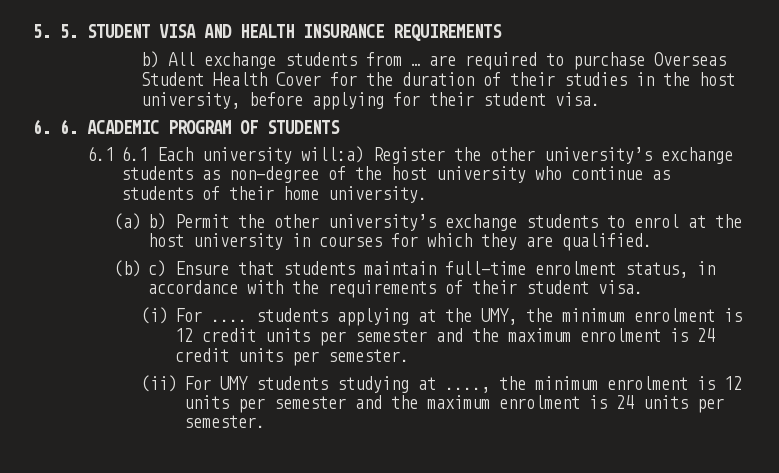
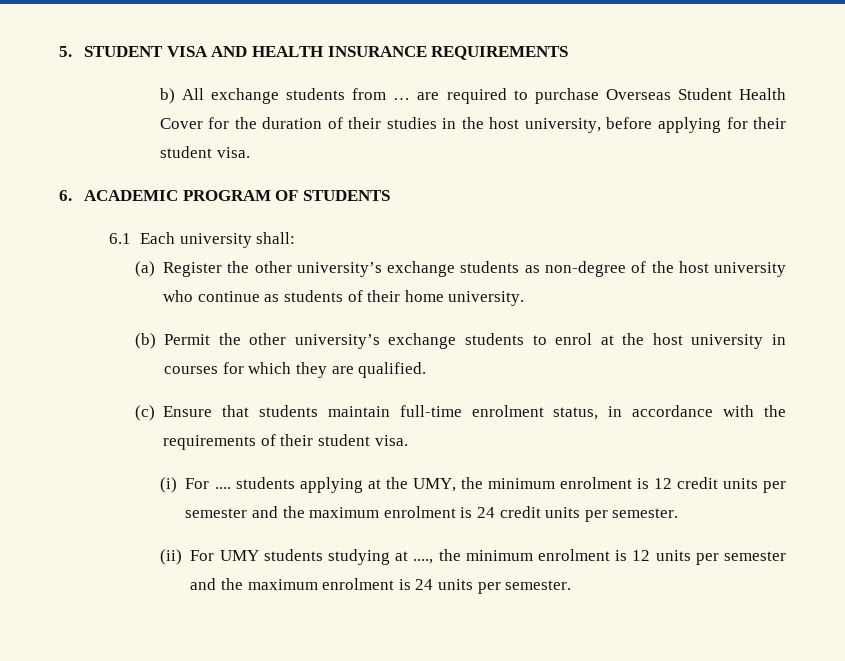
- 5. 5. STUDENT VISA AND HEALTH INSURANCE REQUIREMENTS
+ 5. STUDENT VISA AND HEALTH INSURANCE REQUIREMENTS
- 6. 6. ACADEMIC PROGRAM OF STUDENTS
+ 6. ACADEMIC PROGRAM OF STUDENTS
- 6.1 6.1 Each university will:a) Register the other university’s exchange students as non-degree of the host university who continue as students of their home university.
+ 6.1 Each university shall:
+ (a) Register the other university’s exchange students as non-degree of the host university who continue as students of their home university.
- (a) b) Permit the other university’s exchange students to enrol at the host university in courses for which they are qualified.
+ (b) Permit the other university’s exchange students to enrol at the host university in courses for which they are qualified.
- (b) c) Ensure that students maintain full-time enrolment status, in accordance with the requirements of their student visa.
+ (c) Ensure that students maintain full-time enrolment status, in accordance with the requirements of their student visa.

